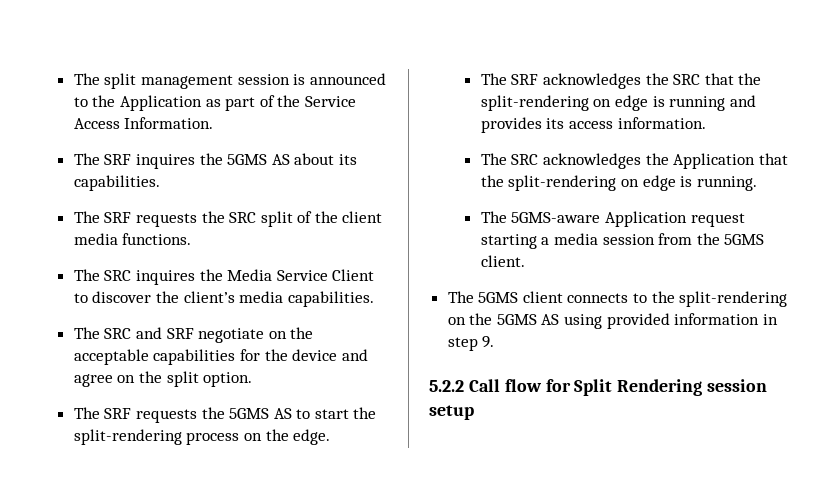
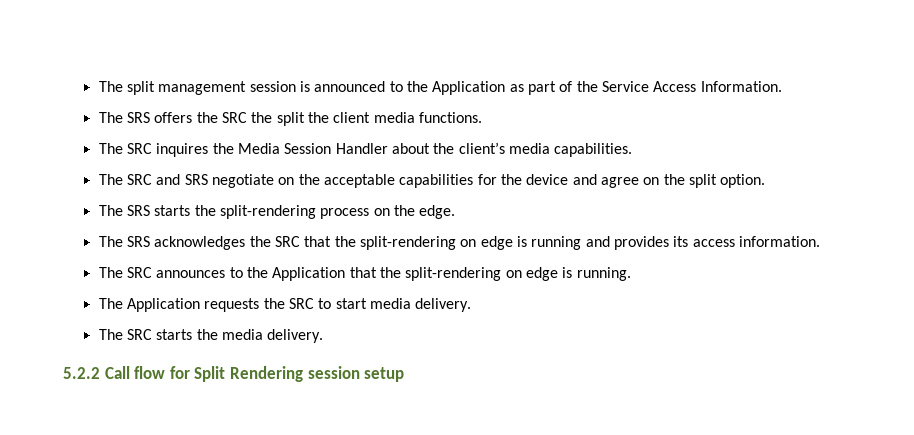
- The SRF inquires the 5GMS AS about its capabilities.
- The SRF requests the SRC split of the client media functions.
+ The SRS offers the SRC the split the client media functions.
- The SRC inquires the Media Service Client to discover the client’s media capabilities.
+ The SRC inquires the Media Session Handler about the client’s media capabilities.
- The SRC and SRF negotiate on the acceptable capabilities for the device and agree on the split option.
+ The SRC and SRS negotiate on the acceptable capabilities for the device and agree on the split option.
- The SRF requests the 5GMS AS to start the split-rendering process on the edge.
+ The SRS starts the split-rendering process on the edge.
- The SRF acknowledges the SRC that the split-rendering on edge is running and provides its access information.
+ The SRS acknowledges the SRC that the split-rendering on edge is running and provides its access information.
- The SRC acknowledges the Application that the split-rendering on edge is running.
+ The SRC announces to the Application that the split-rendering on edge is running.
- The 5GMS-aware Application request starting a media session from the 5GMS client.
- The 5GMS client connects to the split-rendering on the 5GMS AS using provided information in step 9.
+ The Application requests the SRC to start media delivery.
+ The SRC starts the media delivery.

